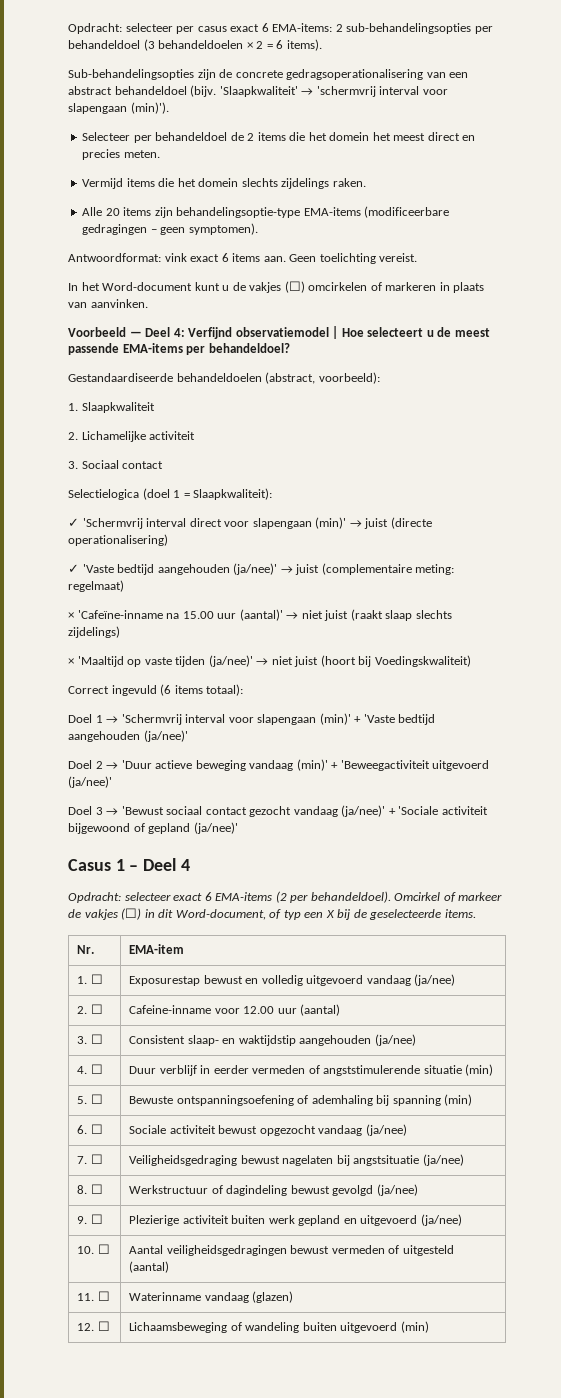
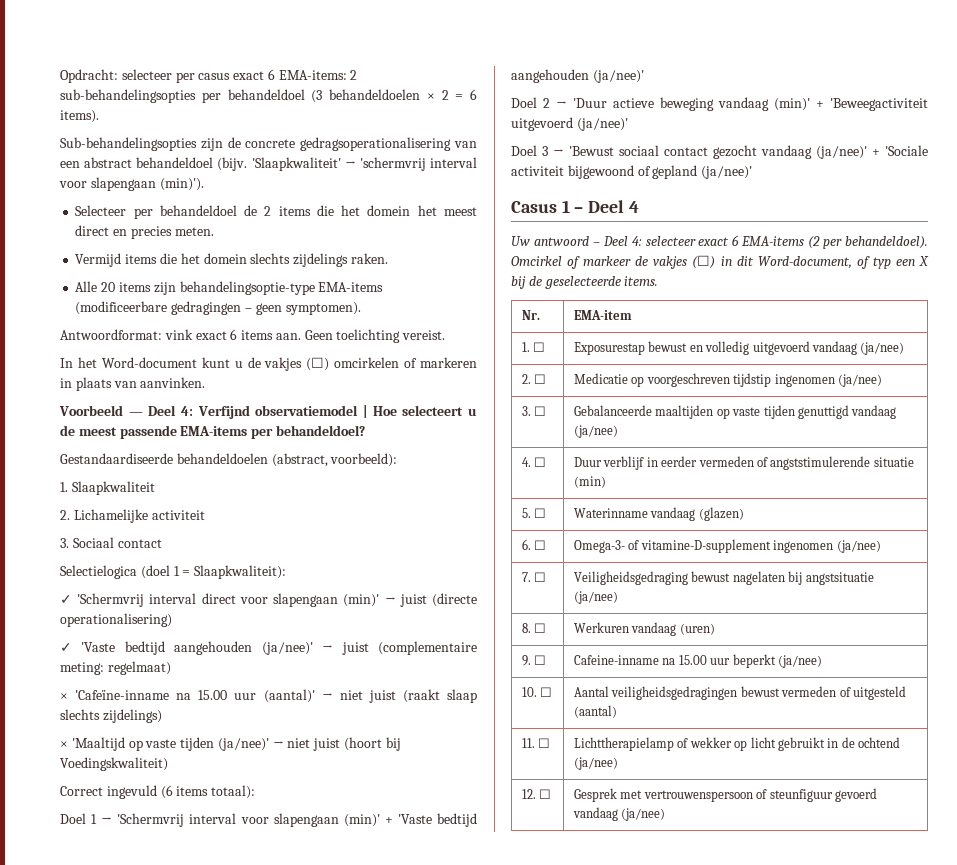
- Opdracht: selecteer exact 6 EMA-items (2 per behandeldoel).
+ Uw antwoord – Deel 4: selecteer exact 6 EMA-items (2 per behandeldoel).
- 2. ☐ | Cafeine-inname voor 12.00 uur (aantal)
- 3. ☐ | Consistent slaap- en waktijdstip aangehouden (ja/nee)
+ 2. ☐ | Medicatie op voorgeschreven tijdstip ingenomen (ja/nee)
+ 3. ☐ | Gebalanceerde maaltijden op vaste tijden genuttigd vandaag (ja/nee)
- 5. ☐ | Bewuste ontspanningsoefening of ademhaling bij spanning (min)
- 6. ☐ | Sociale activiteit bewust opgezocht vandaag (ja/nee)
+ 5. ☐ | Waterinname vandaag (glazen)
+ 6. ☐ | Omega-3- of vitamine-D-supplement ingenomen (ja/nee)
- 8. ☐ | Werkstructuur of dagindeling bewust gevolgd (ja/nee)
- 9. ☐ | Plezierige activiteit buiten werk gepland en uitgevoerd (ja/nee)
+ 8. ☐ | Werkuren vandaag (uren)
+ 9. ☐ | Cafeine-inname na 15.00 uur beperkt (ja/nee)
- 11. ☐ | Waterinname vandaag (glazen)
- 12. ☐ | Lichaamsbeweging of wandeling buiten uitgevoerd (min)
+ 11. ☐ | Lichttherapielamp of wekker op licht gebruikt in de ochtend (ja/nee)
+ 12. ☐ | Gesprek met vertrouwenspersoon of steunfiguur gevoerd vandaag (ja/nee)

